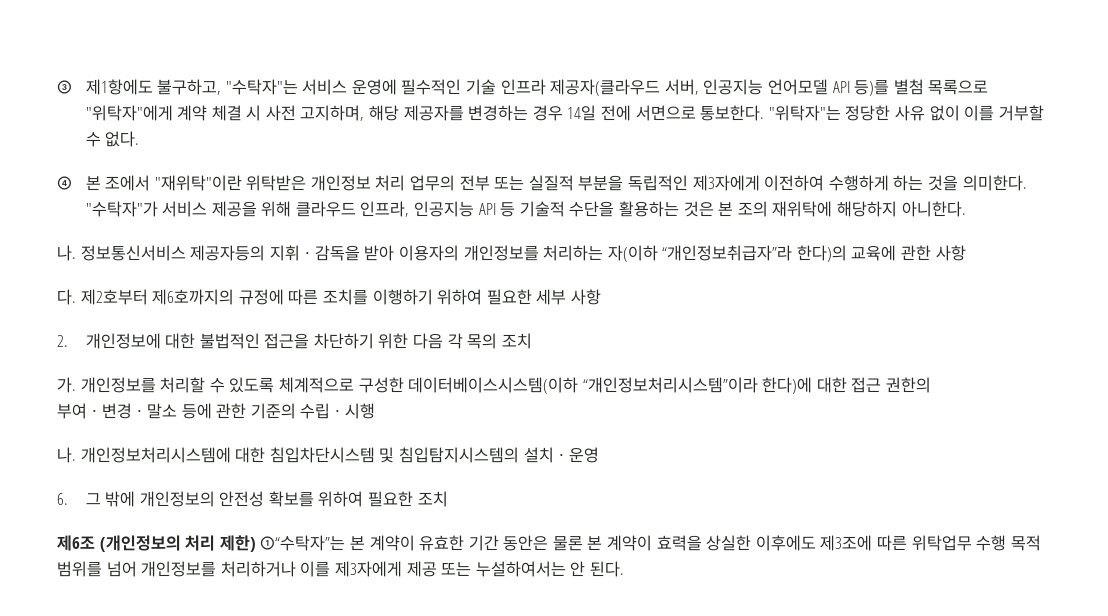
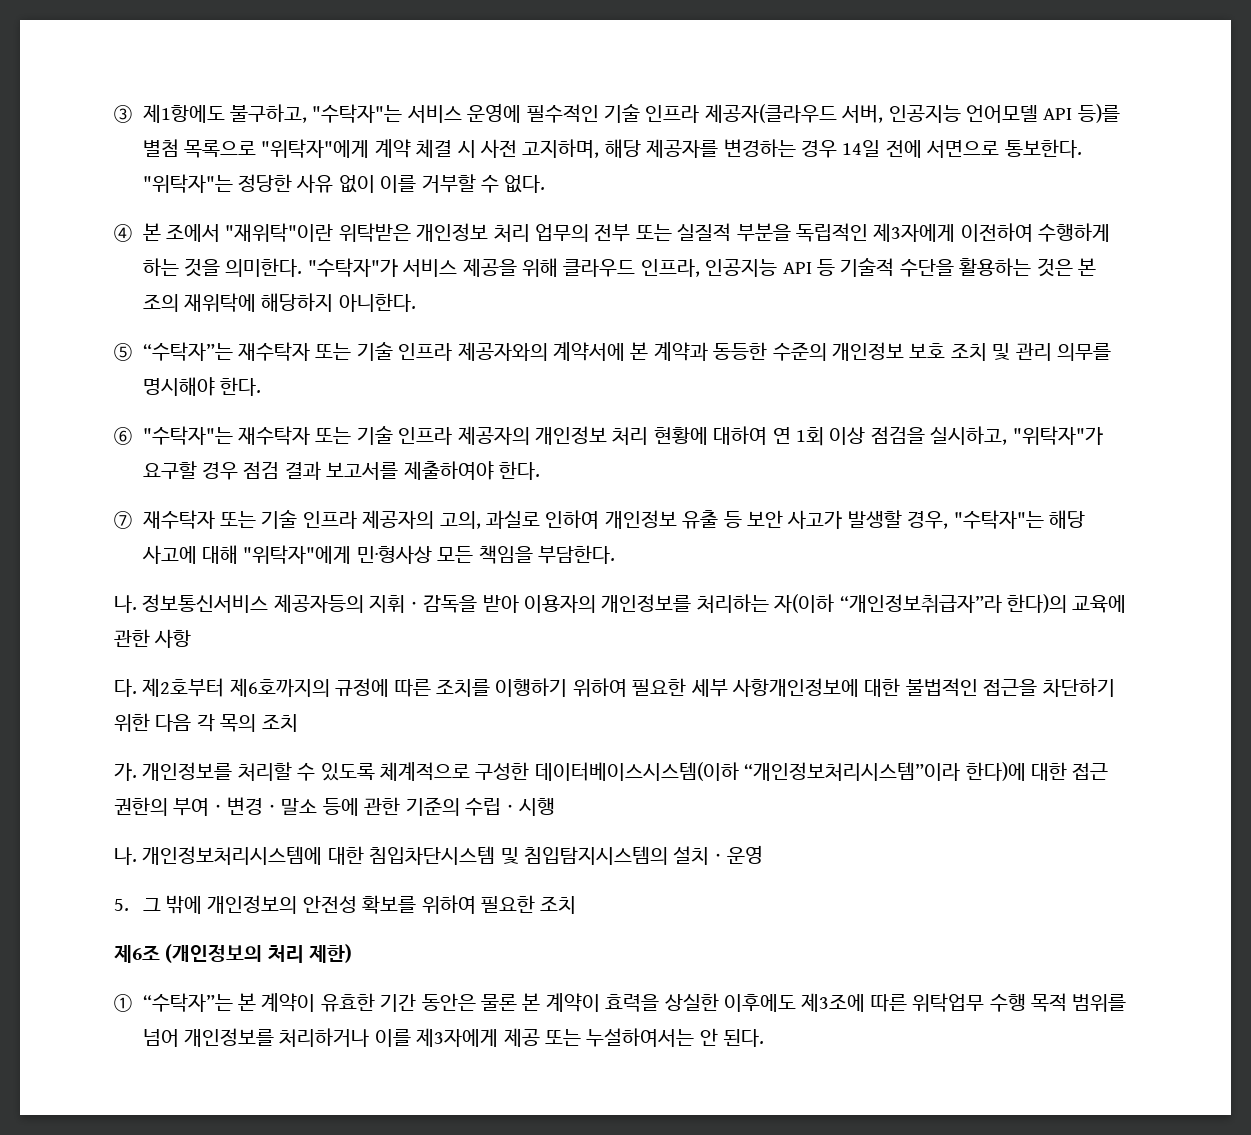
+ ⑤ “수탁자”는 재수탁자 또는 기술 인프라 제공자와의 계약서에 본 계약과 동등한 수준의 개인정보 보호 조치 및 관리 의무를 명시해야 한다.
+ ⑥ "수탁자"는 재수탁자 또는 기술 인프라 제공자의 개인정보 처리 현황에 대하여 연 1회 이상 점검을 실시하고, "위탁자"가 요구할 경우 점검 결과 보고서를 제출하여야 한다.
+ ⑦ 재수탁자 또는 기술 인프라 제공자의 고의, 과실로 인하여 개인정보 유출 등 보안 사고가 발생할 경우, "수탁자"는 해당 사고에 대해 "위탁자"에게 민·형사상 모든 책임을 부담한다.
- 제2호부터 제6호까지의 규정에 따른 조치를 이행하기 위하여 필요한 세부 사항
- 2. 개인정보에 대한 불법적인 접근을 차단하기 위한 다음 각 목의 조치
+ 제2호부터 제6호까지의 규정에 따른 조치를 이행하기 위하여 필요한 세부 사항개인정보에 대한 불법적인 접근을 차단하기 위한 다음 각 목의 조치
- 6. 그 밖에 개인정보의 안전성 확보를 위하여 필요한 조치
+ 5. 그 밖에 개인정보의 안전성 확보를 위하여 필요한 조치
- 제6조 (개인정보의 처리 제한) ①“수탁자”는 본 계약이 유효한 기간 동안은 물론 본 계약이 효력을 상실한 이후에도 제3조에 따른 위탁업무 수행 목적 범위를 넘어 개인정보를 처리하거나 이를 제3자에게 제공 또는 누설하여서는 안 된다.
+ 제6조 (개인정보의 처리 제한)
+ ① “수탁자”는 본 계약이 유효한 기간 동안은 물론 본 계약이 효력을 상실한 이후에도 제3조에 따른 위탁업무 수행 목적 범위를 넘어 개인정보를 처리하거나 이를 제3자에게 제공 또는 누설하여서는 안 된다.

